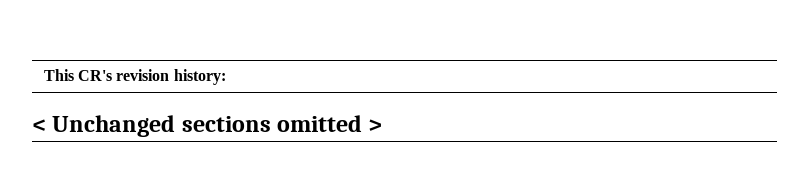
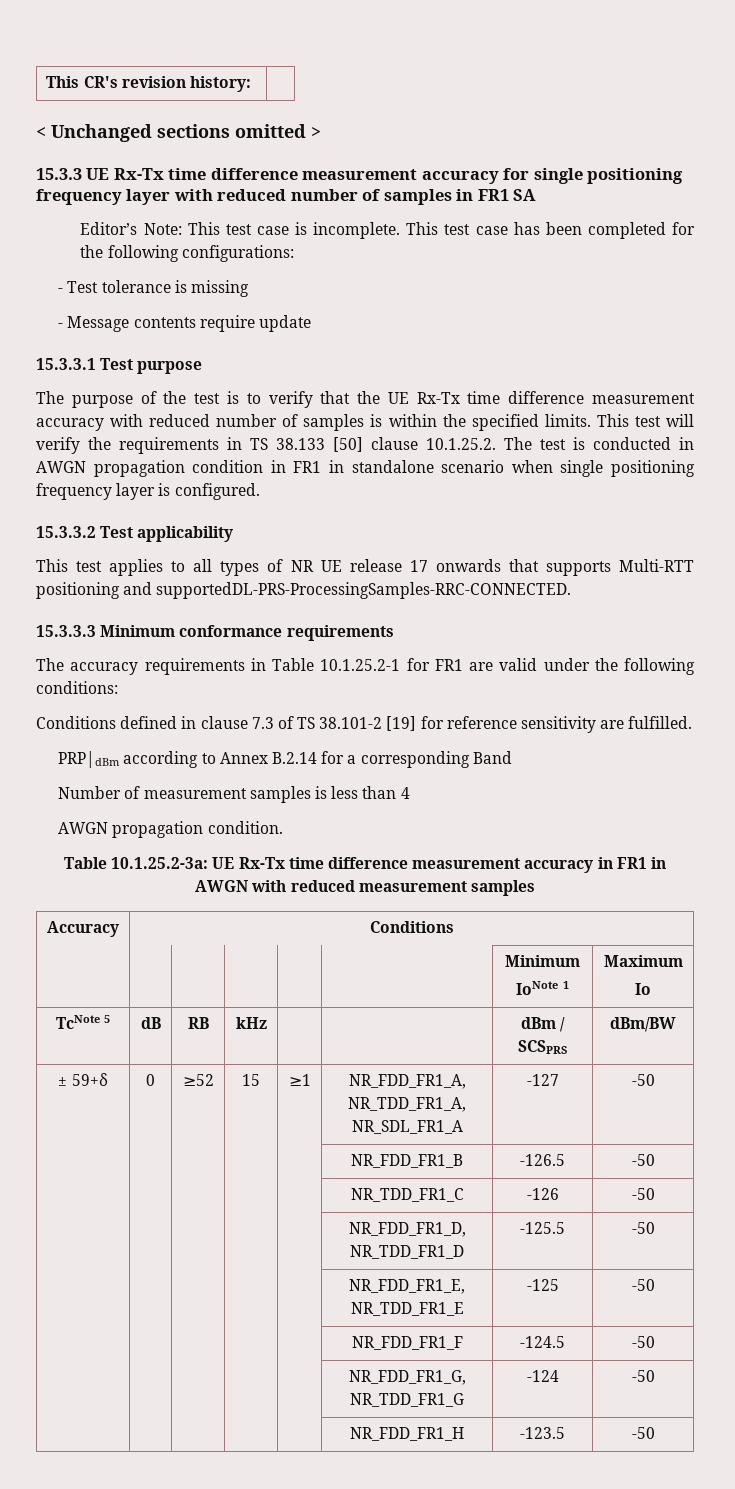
+ 15.3.3 UE Rx-Tx time difference measurement accuracy for single positioning frequency layer with reduced number of samples in FR1 SA
+ Editor’s Note: This test case is incomplete. This test case has been completed for the following configurations:
+ - Test tolerance is missing
+ - Message contents require update
+ 15.3.3.1 Test purpose
+ The purpose of the test is to verify that the UE Rx-Tx time difference measurement accuracy with reduced number of samples is within the specified limits. This test will verify the requirements in TS 38.133 [50] clause 10.1.25.2. The test is conducted in AWGN propagation condition in FR1 in standalone scenario when single positioning frequency layer is configured.
+ 15.3.3.2 Test applicability
+ This test applies to all types of NR UE release 17 onwards that supports Multi-RTT positioning and supportedDL-PRS-ProcessingSamples-RRC-CONNECTED.
+ 15.3.3.3 Minimum conformance requirements
+ The accuracy requirements in Table 10.1.25.2-1 for FR1 are valid under the following conditions:
+ Conditions defined in clause 7.3 of TS 38.101-2 [19] for reference sensitivity are fulfilled.
+ PRP|dBm according to Annex B.2.14 for a corresponding Band
+ Number of measurement samples is less than 4
+ AWGN propagation condition.
+ Table 10.1.25.2-3a: UE Rx-Tx time difference measurement accuracy in FR1 in AWGN with reduced measurement samples
+ Accuracy | Conditions
+ | | | | | | Minimum
+ IoNote 1 | Maximum
+ Io
+ TcNote 5 | dB | RB | kHz | | | dBm / SCSPRS | dBm/BW
+ ± 59+δ | 0 | ≥52 | 15 | ≥1 | NR_FDD_FR1_A, NR_TDD_FR1_A, NR_SDL_FR1_A | -127 | -50
+ | | | | | NR_FDD_FR1_B | -126.5 | -50
+ | | | | | NR_TDD_FR1_C | -126 | -50
+ | | | | | NR_FDD_FR1_D, NR_TDD_FR1_D | -125.5 | -50
+ | | | | | NR_FDD_FR1_E, NR_TDD_FR1_E | -125 | -50
+ | | | | | NR_FDD_FR1_F | -124.5 | -50
+ | | | | | NR_FDD_FR1_G, NR_TDD_FR1_G | -124 | -50
+ | | | | | NR_FDD_FR1_H | -123.5 | -50

